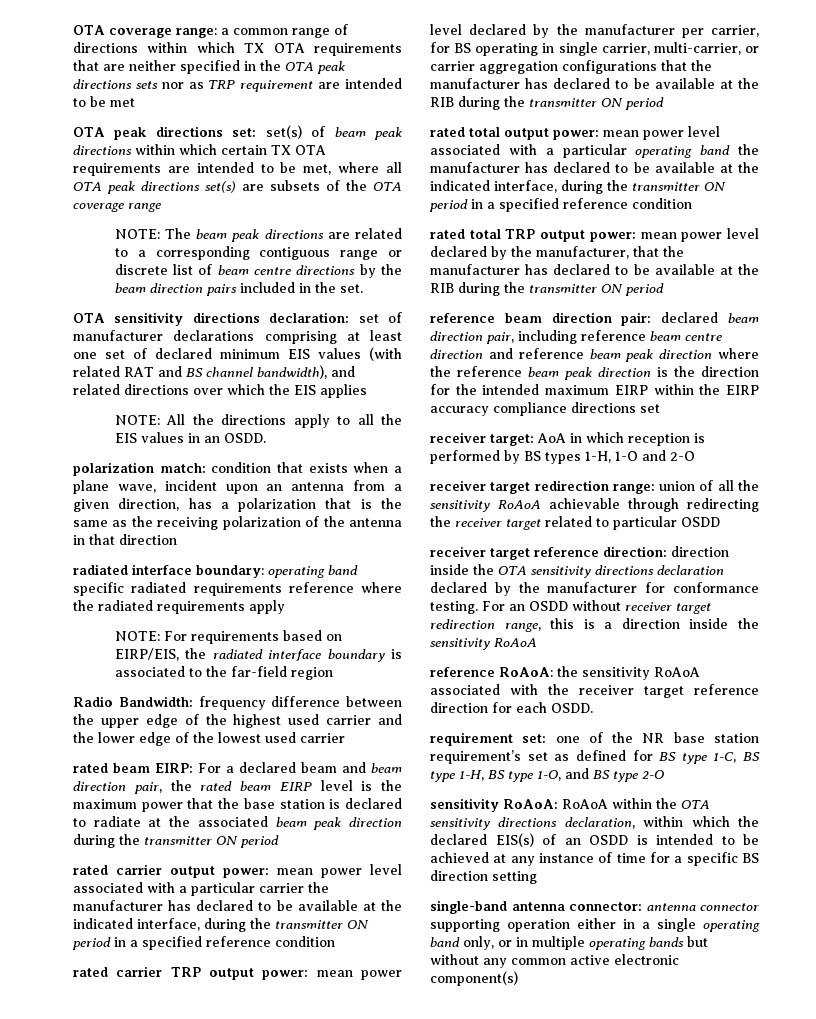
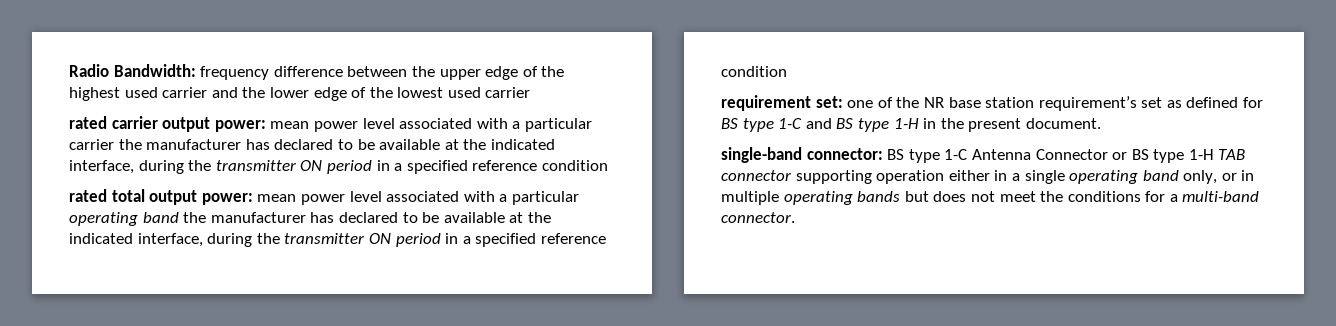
- OTA coverage range: a common range of directions within which TX OTA requirements that are neither specified in the OTA peak directions sets nor as TRP requirement are intended to be met
- OTA peak directions set: set(s) of beam peak directions within which certain TX OTA requirements are intended to be met, where all OTA peak directions set(s) are subsets of the OTA coverage range
- NOTE: The beam peak directions are related to a corresponding contiguous range or discrete list of beam centre directions by the beam direction pairs included in the set.
- OTA sensitivity directions declaration: set of manufacturer declarations comprising at least one set of declared minimum EIS values (with related RAT and BS channel bandwidth), and related directions over which the EIS applies
- NOTE: All the directions apply to all the EIS values in an OSDD.
- polarization match: condition that exists when a plane wave, incident upon an antenna from a given direction, has a polarization that is the same as the receiving polarization of the antenna in that direction
- radiated interface boundary: operating band specific radiated requirements reference where the radiated requirements apply
- NOTE: For requirements based on EIRP/EIS, the radiated interface boundary is associated to the far-field region
- rated beam EIRP: For a declared beam and beam direction pair, the rated beam EIRP level is the maximum power that the base station is declared to radiate at the associated beam peak direction during the transmitter ON period
- rated carrier TRP output power: mean power level declared by the manufacturer per carrier, for BS operating in single carrier, multi-carrier, or carrier aggregation configurations that the manufacturer has declared to be available at the RIB during the transmitter ON period
- rated total TRP output power: mean power level declared by the manufacturer, that the manufacturer has declared to be available at the RIB during the transmitter ON period
- reference beam direction pair: declared beam direction pair, including reference beam centre direction and reference beam peak direction where the reference beam peak direction is the direction for the intended maximum EIRP within the EIRP accuracy compliance directions set
- receiver target: AoA in which reception is performed by BS types 1-H, 1-O and 2-O
- receiver target redirection range: union of all the sensitivity RoAoA achievable through redirecting the receiver target related to particular OSDD
- receiver target reference direction: direction inside the OTA sensitivity directions declaration declared by the manufacturer for conformance testing. For an OSDD without receiver target redirection range, this is a direction inside the sensitivity RoAoA
- reference RoAoA: the sensitivity RoAoA associated with the receiver target reference direction for each OSDD.
- requirement set: one of the NR base station requirement’s set as defined for BS type 1-C, BS type 1-H, BS type 1-O, and BS type 2-O
- sensitivity RoAoA: RoAoA within the OTA sensitivity directions declaration, within which the declared EIS(s) of an OSDD is intended to be achieved at any instance of time for a specific BS direction setting
- single-band antenna connector: antenna connector supporting operation either in a single operating band only, or in multiple operating bands but without any common active electronic component(s)
+ requirement set: one of the NR base station requirement’s set as defined for BS type 1-C and BS type 1-H in the present document.
+ single-band connector: BS type 1-C Antenna Connector or BS type 1-H TAB connector supporting operation either in a single operating band only, or in multiple operating bands but does not meet the conditions for a multi-band connector.

